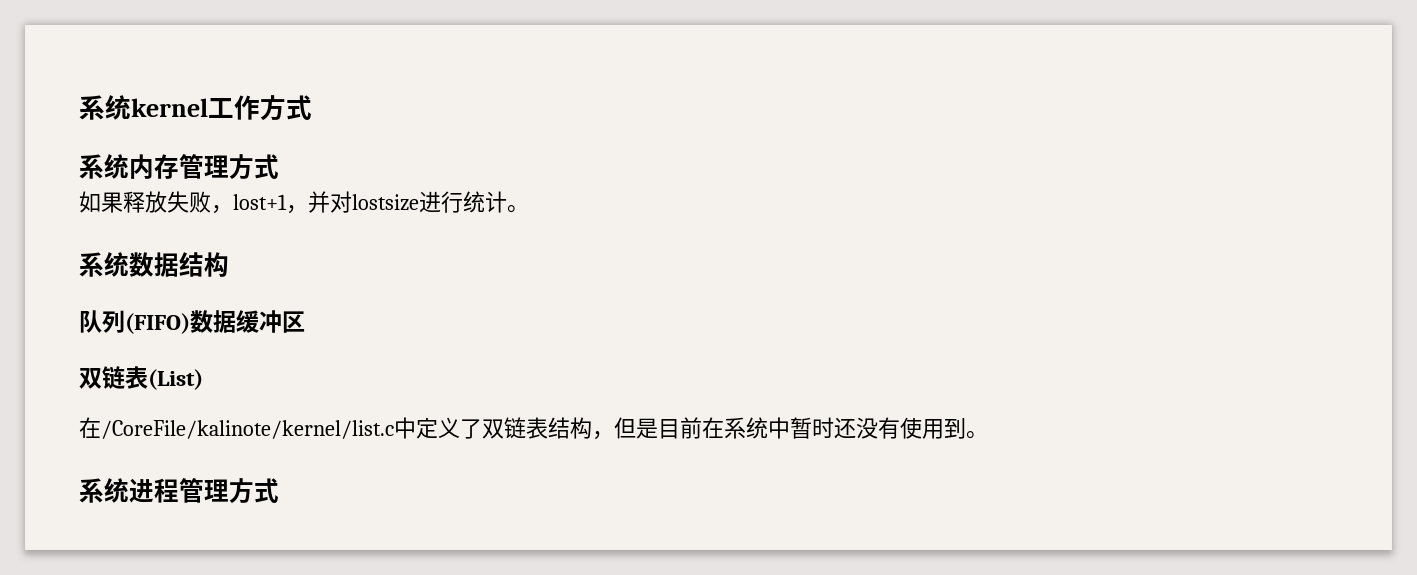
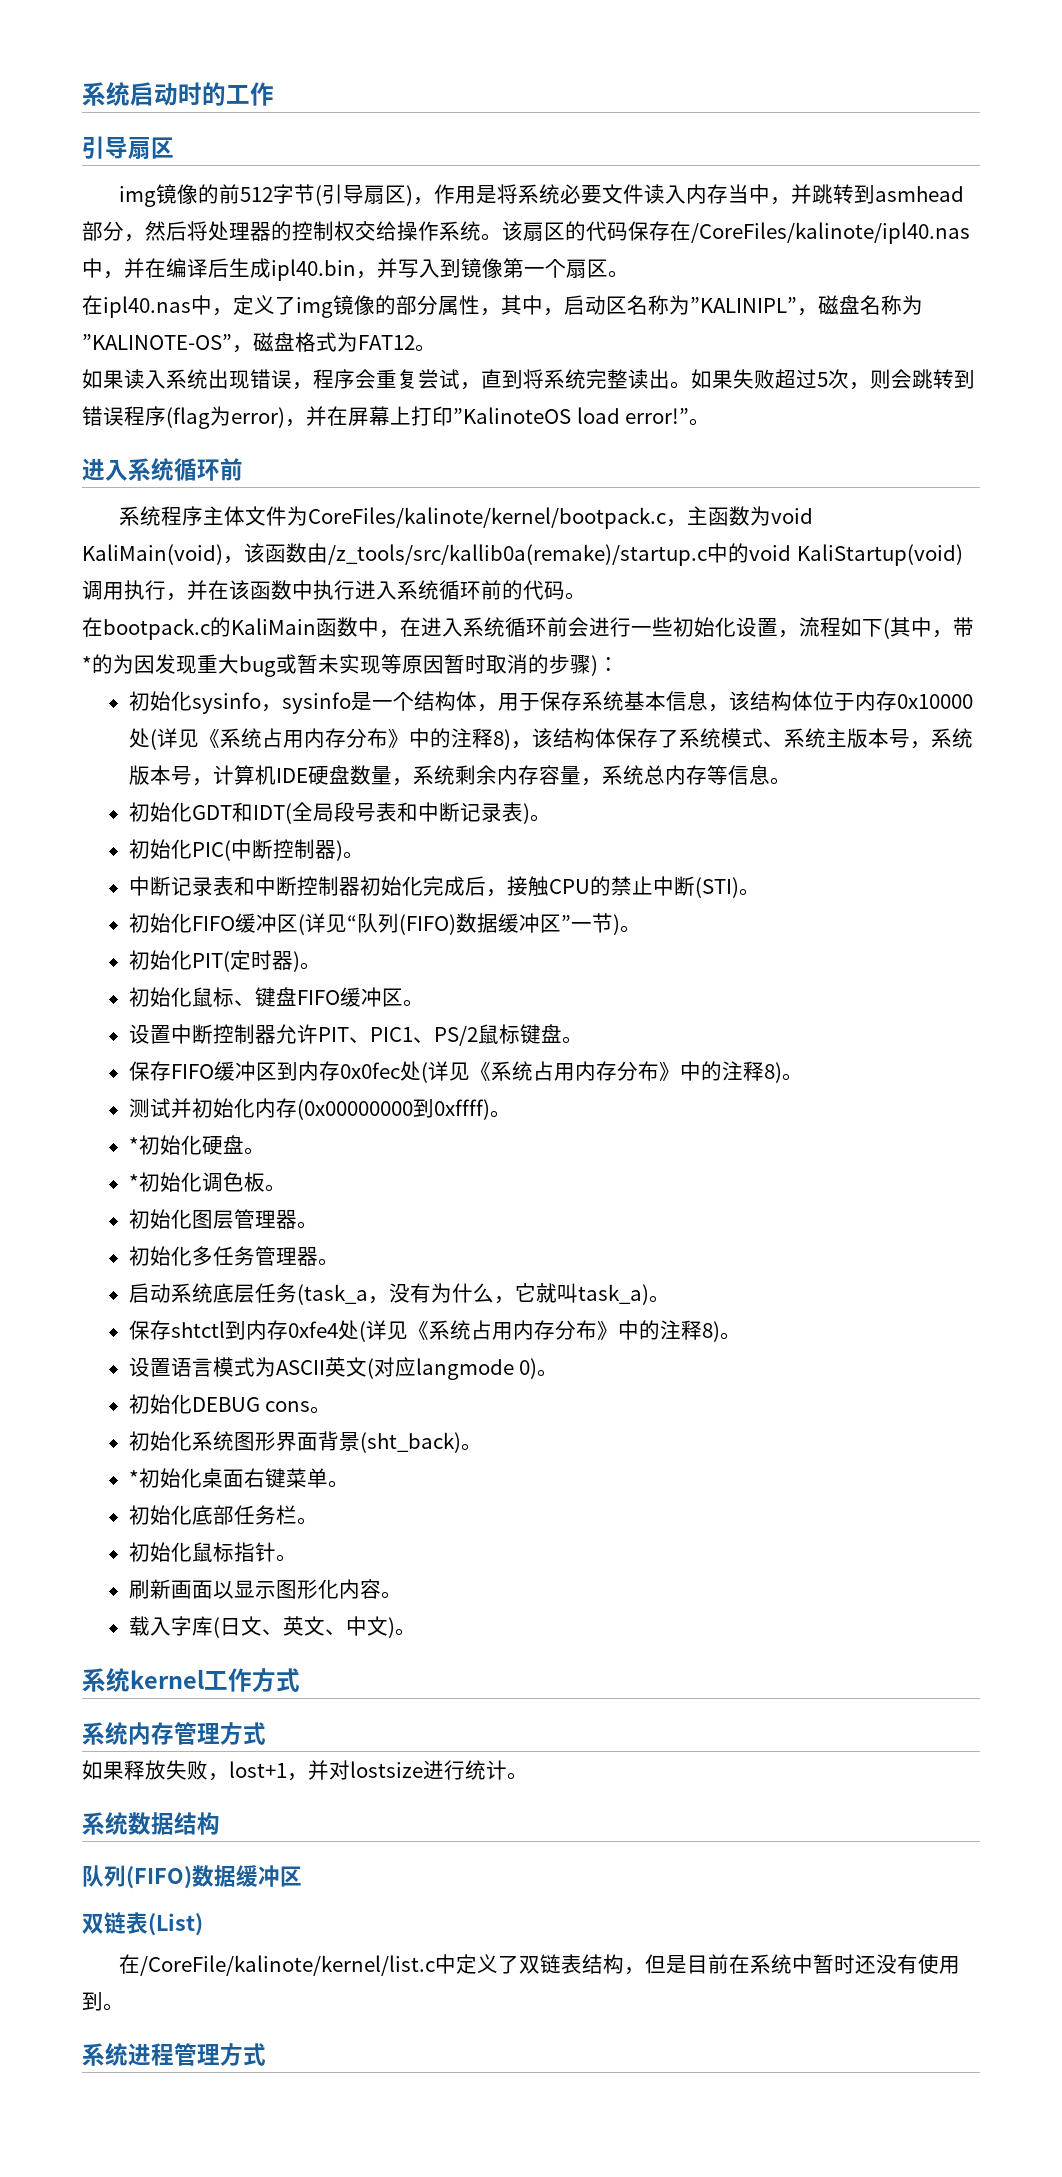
+ 系统启动时的工作
+ 引导扇区
+ img镜像的前512字节(引导扇区)，作用是将系统必要文件读入内存当中，并跳转到asmhead部分，然后将处理器的控制权交给操作系统。该扇区的代码保存在/CoreFiles/kalinote/ipl40.nas中，并在编译后生成ipl40.bin，并写入到镜像第一个扇区。
+ 在ipl40.nas中，定义了img镜像的部分属性，其中，启动区名称为”KALINIPL”，磁盘名称为”KALINOTE-OS”，磁盘格式为FAT12。
+ 如果读入系统出现错误，程序会重复尝试，直到将系统完整读出。如果失败超过5次，则会跳转到错误程序(flag为error)，并在屏幕上打印”KalinoteOS load error!”。
+ 进入系统循环前
+ 系统程序主体文件为CoreFiles/kalinote/kernel/bootpack.c，主函数为void KaliMain(void)，该函数由/z_tools/src/kallib0a(remake)/startup.c中的void KaliStartup(void)调用执行，并在该函数中执行进入系统循环前的代码。
+ 在bootpack.c的KaliMain函数中，在进入系统循环前会进行一些初始化设置，流程如下(其中，带*的为因发现重大bug或暂未实现等原因暂时取消的步骤)：
+ 初始化sysinfo，sysinfo是一个结构体，用于保存系统基本信息，该结构体位于内存0x10000处(详见《系统占用内存分布》中的注释8)，该结构体保存了系统模式、系统主版本号，系统版本号，计算机IDE硬盘数量，系统剩余内存容量，系统总内存等信息。
+ 初始化GDT和IDT(全局段号表和中断记录表)。
+ 初始化PIC(中断控制器)。
+ 中断记录表和中断控制器初始化完成后，接触CPU的禁止中断(STI)。
+ 初始化FIFO缓冲区(详见“队列(FIFO)数据缓冲区”一节)。
+ 初始化PIT(定时器)。
+ 初始化鼠标、键盘FIFO缓冲区。
+ 设置中断控制器允许PIT、PIC1、PS/2鼠标键盘。
+ 保存FIFO缓冲区到内存0x0fec处(详见《系统占用内存分布》中的注释8)。
+ 测试并初始化内存(0x00000000到0xffff)。
+ *初始化硬盘。
+ *初始化调色板。
+ 初始化图层管理器。
+ 初始化多任务管理器。
+ 启动系统底层任务(task_a，没有为什么，它就叫task_a)。
+ 保存shtctl到内存0xfe4处(详见《系统占用内存分布》中的注释8)。
+ 设置语言模式为ASCII英文(对应langmode 0)。
+ 初始化DEBUG cons。
+ 初始化系统图形界面背景(sht_back)。
+ *初始化桌面右键菜单。
+ 初始化底部任务栏。
+ 初始化鼠标指针。
+ 刷新画面以显示图形化内容。
+ 载入字库(日文、英文、中文)。

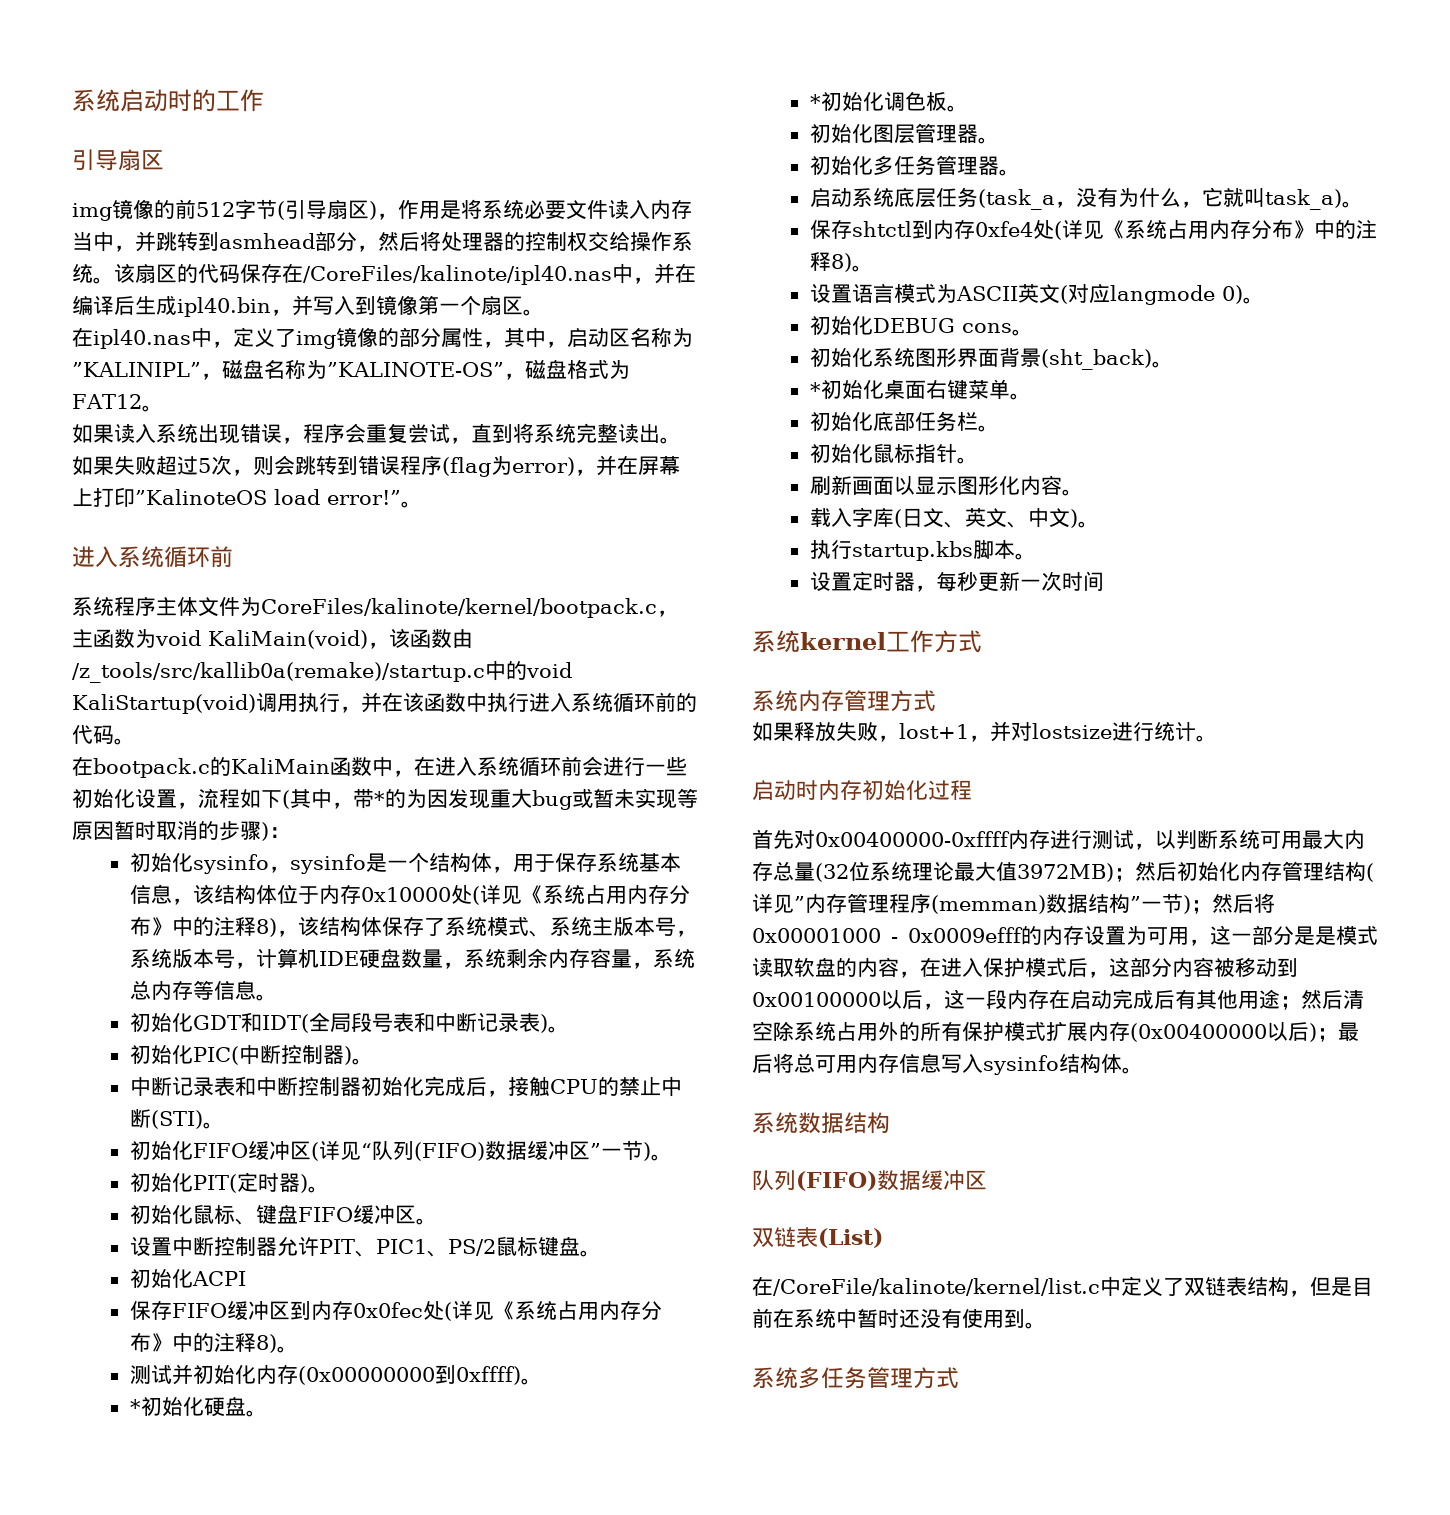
+ 初始化ACPI
+ 执行startup.kbs脚本。
+ 设置定时器，每秒更新一次时间
+ 启动时内存初始化过程
+ 首先对0x00400000-0xffff内存进行测试，以判断系统可用最大内存总量(32位系统理论最大值3972MB)；然后初始化内存管理结构(详见”内存管理程序(memman)数据结构”一节)；然后将0x00001000 - 0x0009efff的内存设置为可用，这一部分是是模式读取软盘的内容，在进入保护模式后，这部分内容被移动到0x00100000以后，这一段内存在启动完成后有其他用途；然后清空除系统占用外的所有保护模式扩展内存(0x00400000以后)；最后将总可用内存信息写入sysinfo结构体。
- 系统进程管理方式
+ 系统多任务管理方式

